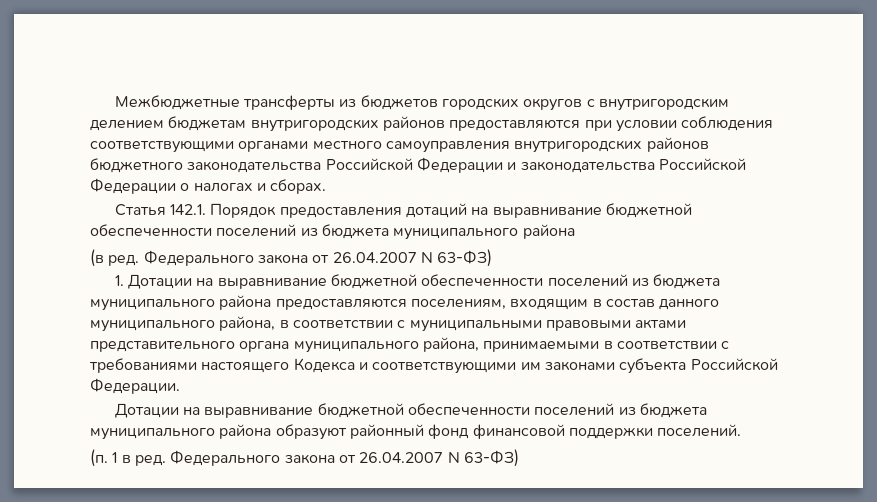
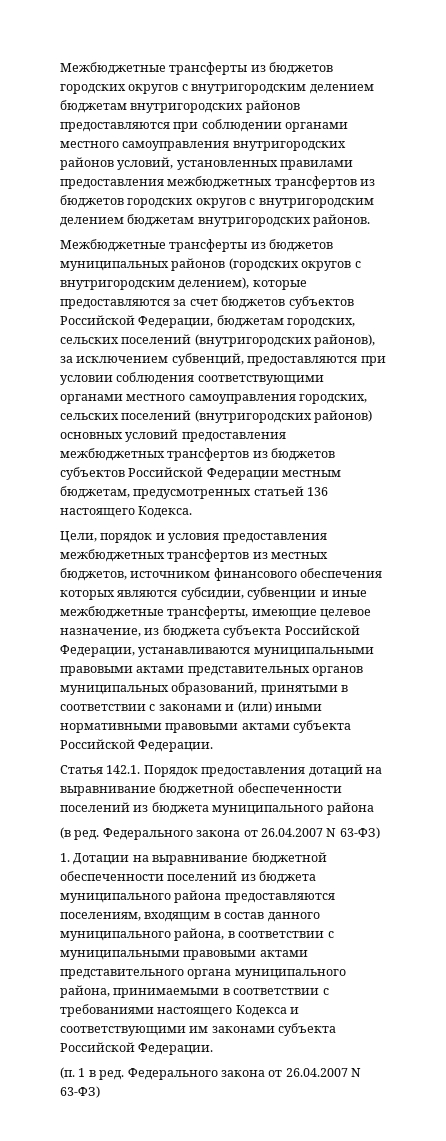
- Межбюджетные трансферты из бюджетов городских округов с внутригородским делением бюджетам внутригородских районов предоставляются при условии соблюдения соответствующими органами местного самоуправления внутригородских районов бюджетного законодательства Российской Федерации и законодательства Российской Федерации о налогах и сборах.
+ Межбюджетные трансферты из бюджетов городских округов с внутригородским делением бюджетам внутригородских районов предоставляются при соблюдении органами местного самоуправления внутригородских районов условий, установленных правилами предоставления межбюджетных трансфертов из бюджетов городских округов с внутригородским делением бюджетам внутригородских районов.
+ Межбюджетные трансферты из бюджетов муниципальных районов (городских округов с внутригородским делением), которые предоставляются за счет бюджетов субъектов Российской Федерации, бюджетам городских, сельских поселений (внутригородских районов), за исключением субвенций, предоставляются при условии соблюдения соответствующими органами местного самоуправления городских, сельских поселений (внутригородских районов) основных условий предоставления межбюджетных трансфертов из бюджетов субъектов Российской Федерации местным бюджетам, предусмотренных статьей 136 настоящего Кодекса.
+ Цели, порядок и условия предоставления межбюджетных трансфертов из местных бюджетов, источником финансового обеспечения которых являются субсидии, субвенции и иные межбюджетные трансферты, имеющие целевое назначение, из бюджета субъекта Российской Федерации, устанавливаются муниципальными правовыми актами представительных органов муниципальных образований, принятыми в соответствии с законами и (или) иными нормативными правовыми актами субъекта Российской Федерации.
- Дотации на выравнивание бюджетной обеспеченности поселений из бюджета муниципального района образуют районный фонд финансовой поддержки поселений.

